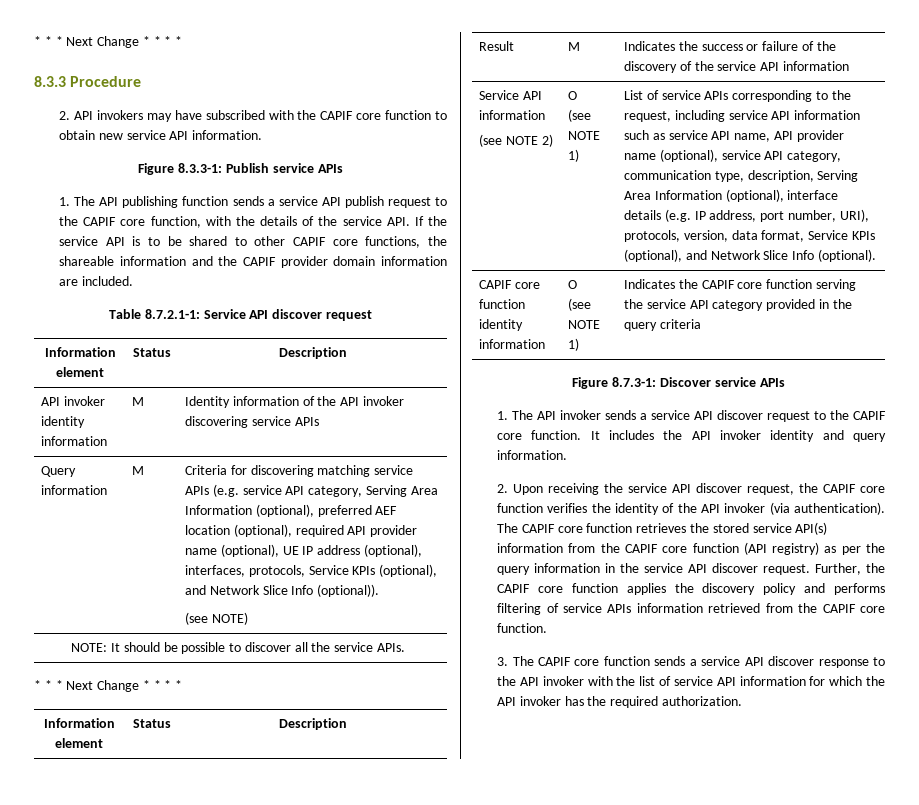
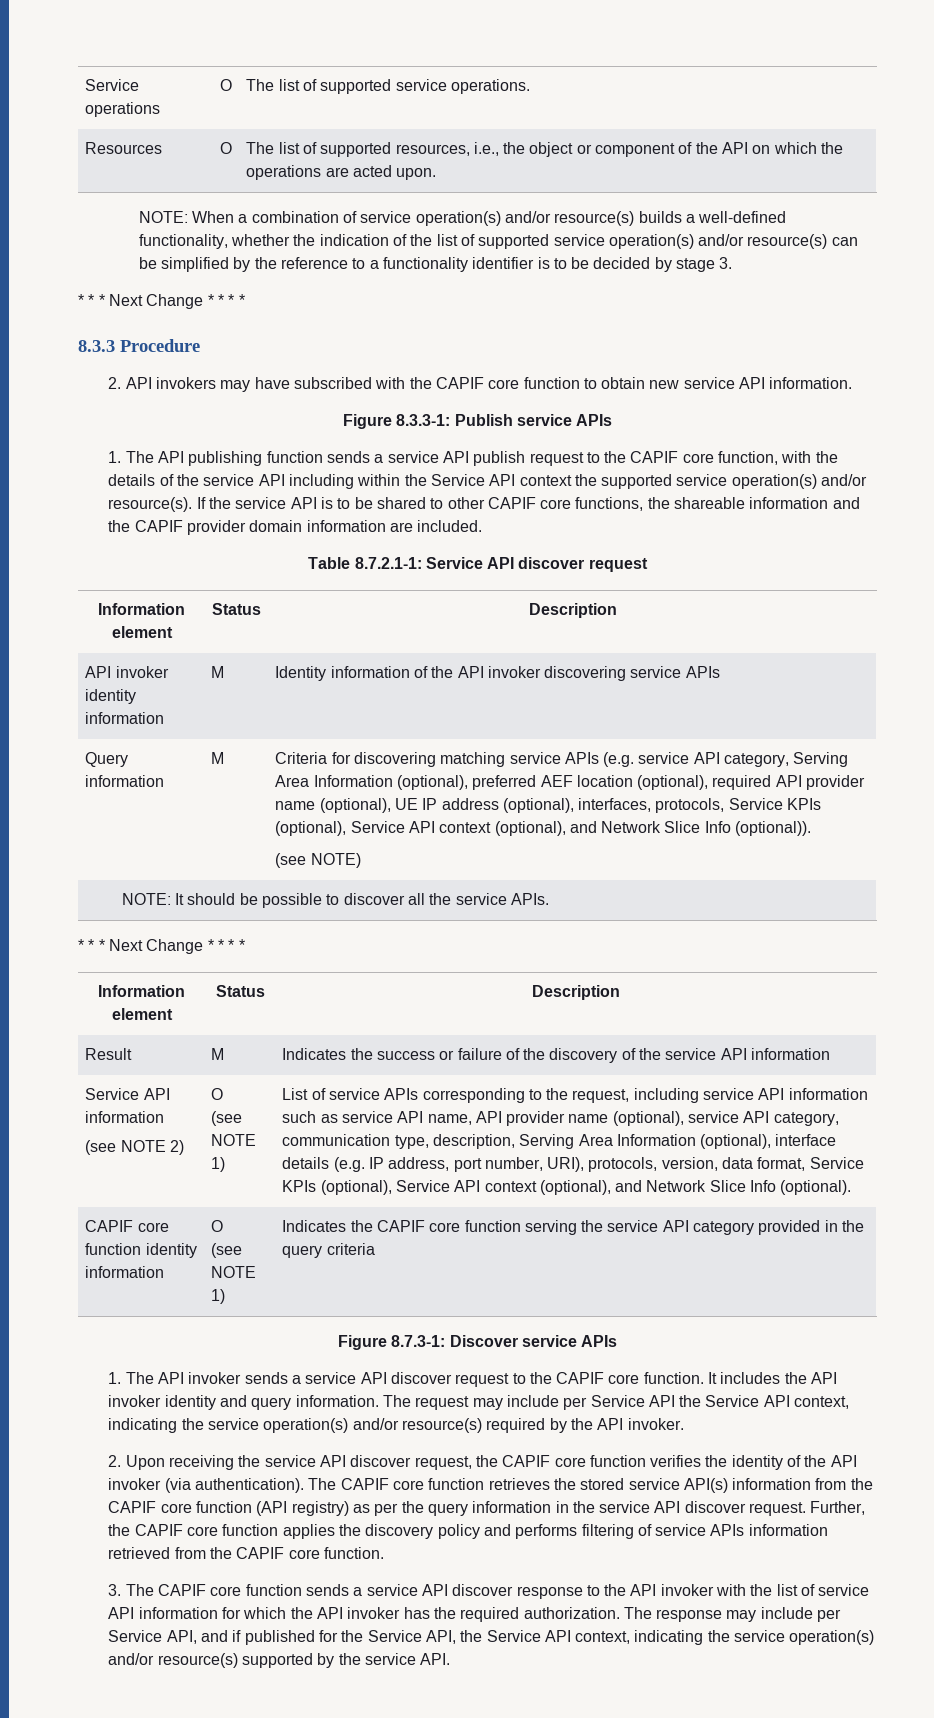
+ Service operations | O | The list of supported service operations.
+ Resources | O | The list of supported resources, i.e., the object or component of the API on which the operations are acted upon.
+ NOTE: When a combination of service operation(s) and/or resource(s) builds a well-defined functionality, whether the indication of the list of supported service operation(s) and/or resource(s) can be simplified by the reference to a functionality identifier is to be decided by stage 3.
- 1. The API publishing function sends a service API publish request to the CAPIF core function, with the details of the service API. If the service API is to be shared to other CAPIF core functions, the shareable information and the CAPIF provider domain information are included.
+ 1. The API publishing function sends a service API publish request to the CAPIF core function, with the details of the service API including within the Service API context the supported service operation(s) and/or resource(s). If the service API is to be shared to other CAPIF core functions, the shareable information and the CAPIF provider domain information are included.
- Criteria for discovering matching service APIs (e.g. service API category, Serving Area Information (optional), preferred AEF location (optional), required API provider name (optional), UE IP address (optional), interfaces, protocols, Service KPIs (optional), and Network Slice Info (optional)).
+ Criteria for discovering matching service APIs (e.g. service API category, Serving Area Information (optional), preferred AEF location (optional), required API provider name (optional), UE IP address (optional), interfaces, protocols, Service KPIs (optional), Service API context (optional), and Network Slice Info (optional)).
- List of service APIs corresponding to the request, including service API information such as service API name, API provider name (optional), service API category, communication type, description, Serving Area Information (optional), interface details (e.g. IP address, port number, URI), protocols, version, data format, Service KPIs (optional), and Network Slice Info (optional).
+ List of service APIs corresponding to the request, including service API information such as service API name, API provider name (optional), service API category, communication type, description, Serving Area Information (optional), interface details (e.g. IP address, port number, URI), protocols, version, data format, Service KPIs (optional), Service API context (optional), and Network Slice Info (optional).
+ The request may include per Service API the Service API context, indicating the service operation(s) and/or resource(s) required by the API invoker.
+ The response may include per Service API, and if published for the Service API, the Service API context, indicating the service operation(s) and/or resource(s) supported by the service API.

